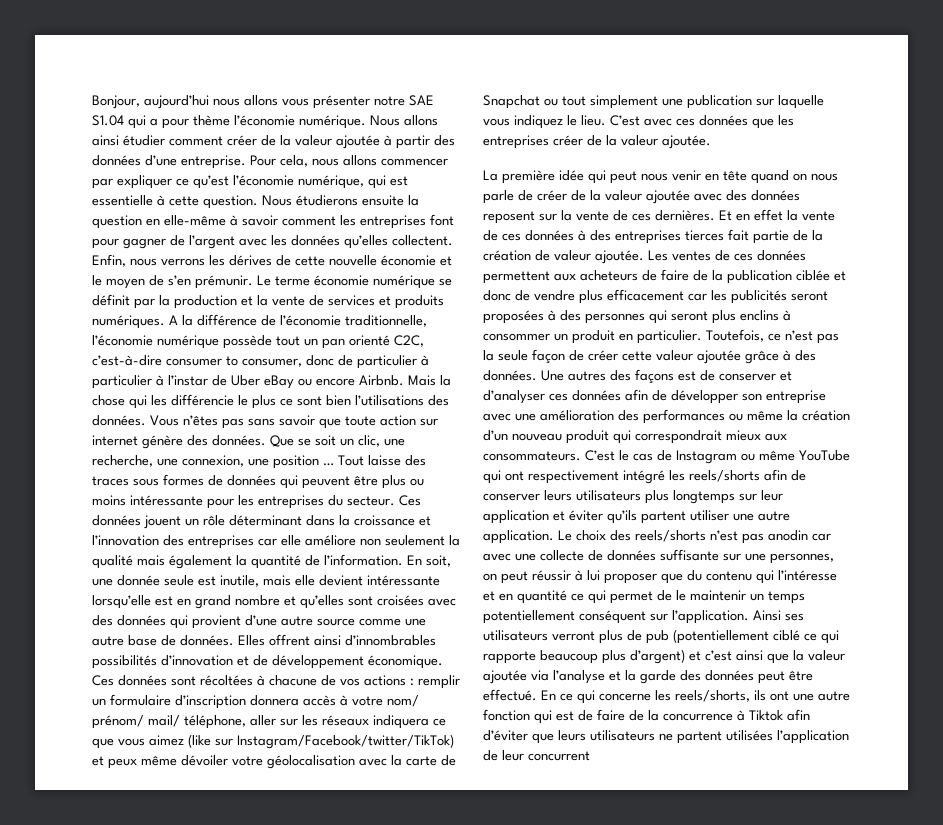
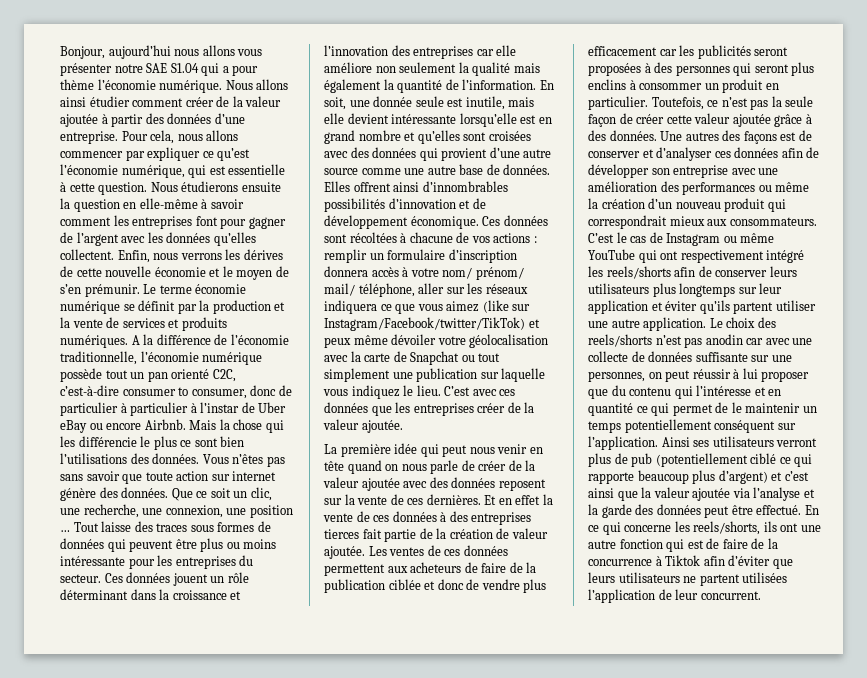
- Que se soit un clic, une recherche, une connexion, une position …
+ Que ce soit un clic, une recherche, une connexion, une position …
- En ce qui concerne les reels/shorts, ils ont une autre fonction qui est de faire de la concurrence à Tiktok afin d’éviter que leurs utilisateurs ne partent utilisées l’application de leur concurrent
+ En ce qui concerne les reels/shorts, ils ont une autre fonction qui est de faire de la concurrence à Tiktok afin d’éviter que leurs utilisateurs ne partent utilisées l’application de leur concurrent.

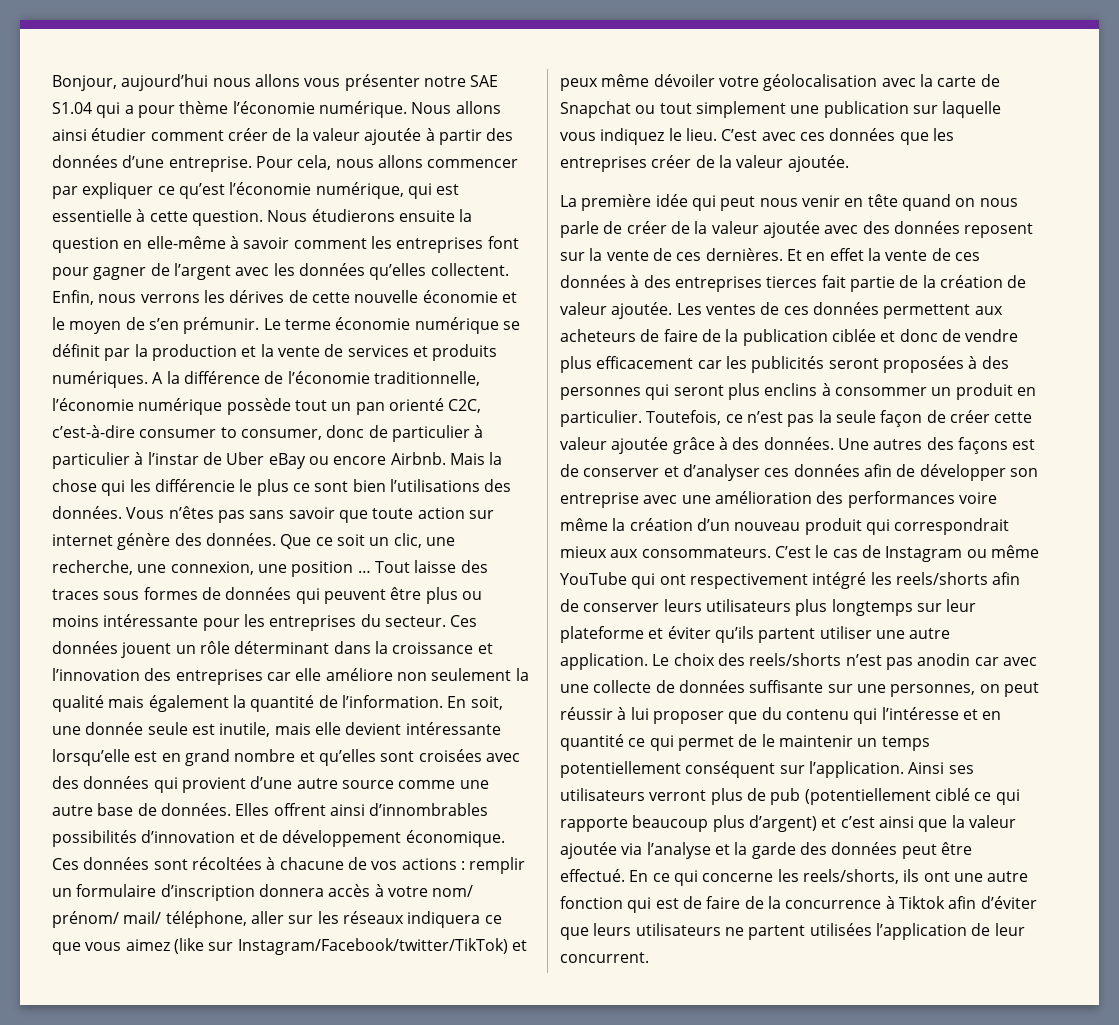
- Une autres des façons est de conserver et d’analyser ces données afin de développer son entreprise avec une amélioration des performances ou même la création d’un nouveau produit qui correspondrait mieux aux consommateurs.
+ Une autres des façons est de conserver et d’analyser ces données afin de développer son entreprise avec une amélioration des performances voire même la création d’un nouveau produit qui correspondrait mieux aux consommateurs.
- C’est le cas de Instagram ou même YouTube qui ont respectivement intégré les reels/shorts afin de conserver leurs utilisateurs plus longtemps sur leur application et éviter qu’ils partent utiliser une autre application.
+ C’est le cas de Instagram ou même YouTube qui ont respectivement intégré les reels/shorts afin de conserver leurs utilisateurs plus longtemps sur leur plateforme et éviter qu’ils partent utiliser une autre application.

